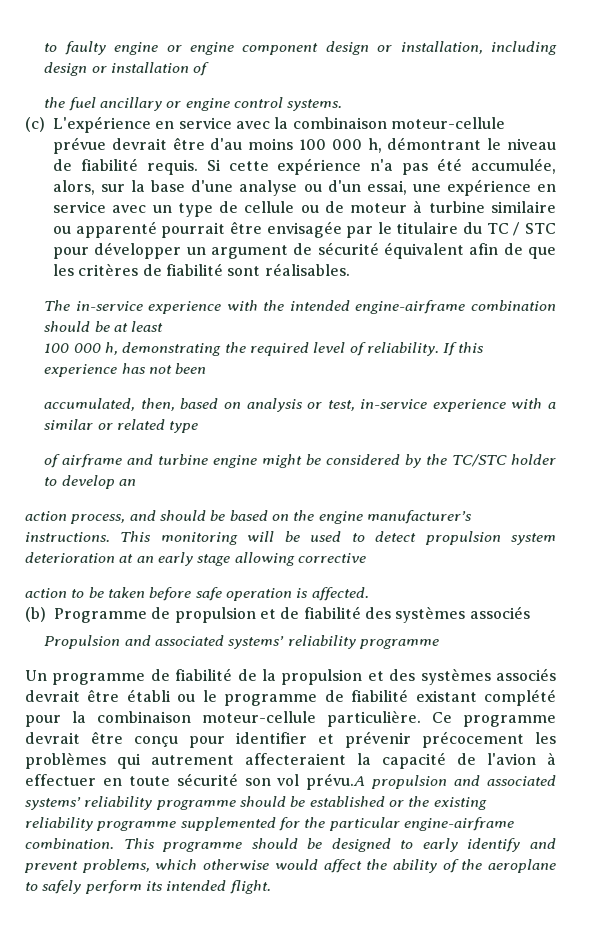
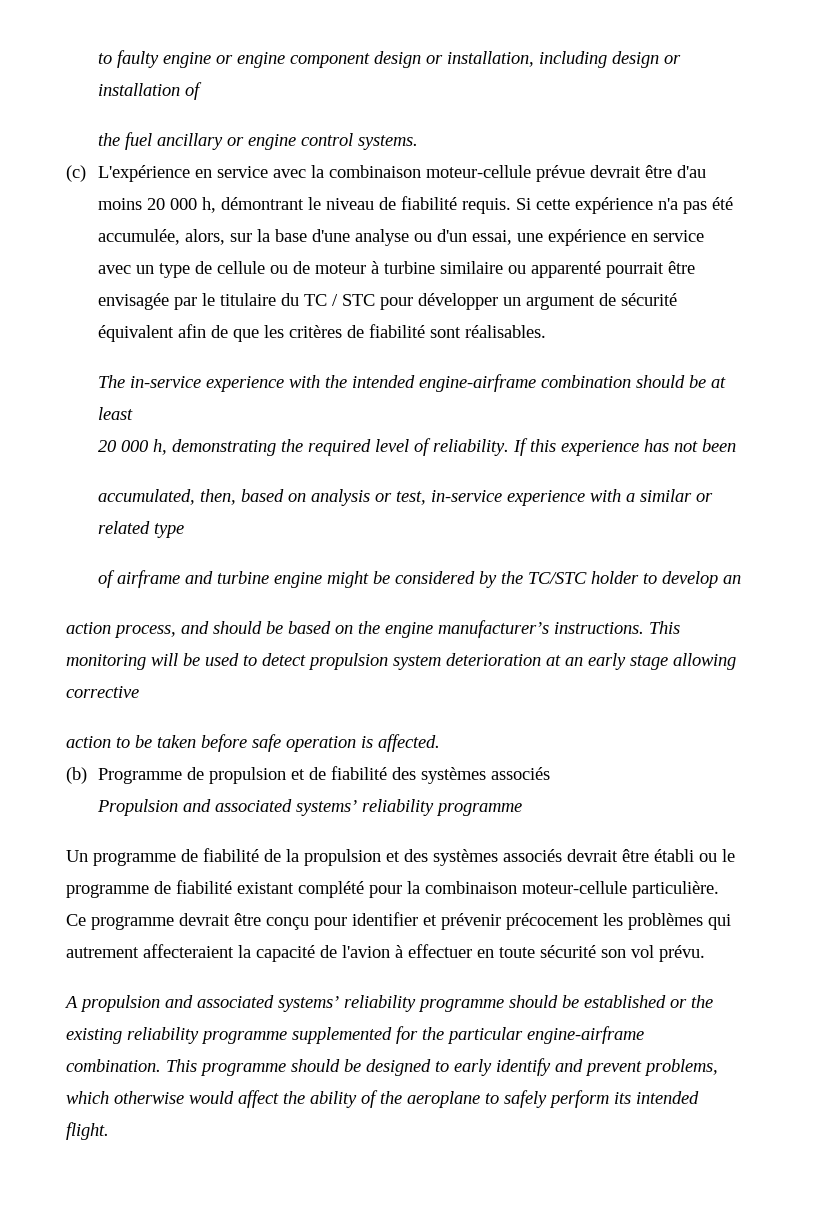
- (c) L'expérience en service avec la combinaison moteur-cellule prévue devrait être d'au moins 100 000 h, démontrant le niveau de fiabilité requis.
+ (c) L'expérience en service avec la combinaison moteur-cellule prévue devrait être d'au moins 20 000 h, démontrant le niveau de fiabilité requis.
- 100 000 h, demonstrating the required level of reliability.
+ 20 000 h, demonstrating the required level of reliability.
- Ce programme devrait être conçu pour identifier et prévenir précocement les problèmes qui autrement affecteraient la capacité de l'avion à effectuer en toute sécurité son vol prévu.A propulsion and associated systems’ reliability programme should be established or the existing reliability programme supplemented for the particular engine-airframe combination.
+ Ce programme devrait être conçu pour identifier et prévenir précocement les problèmes qui autrement affecteraient la capacité de l'avion à effectuer en toute sécurité son vol prévu.
+ A propulsion and associated systems’ reliability programme should be established or the existing reliability programme supplemented for the particular engine-airframe combination.

